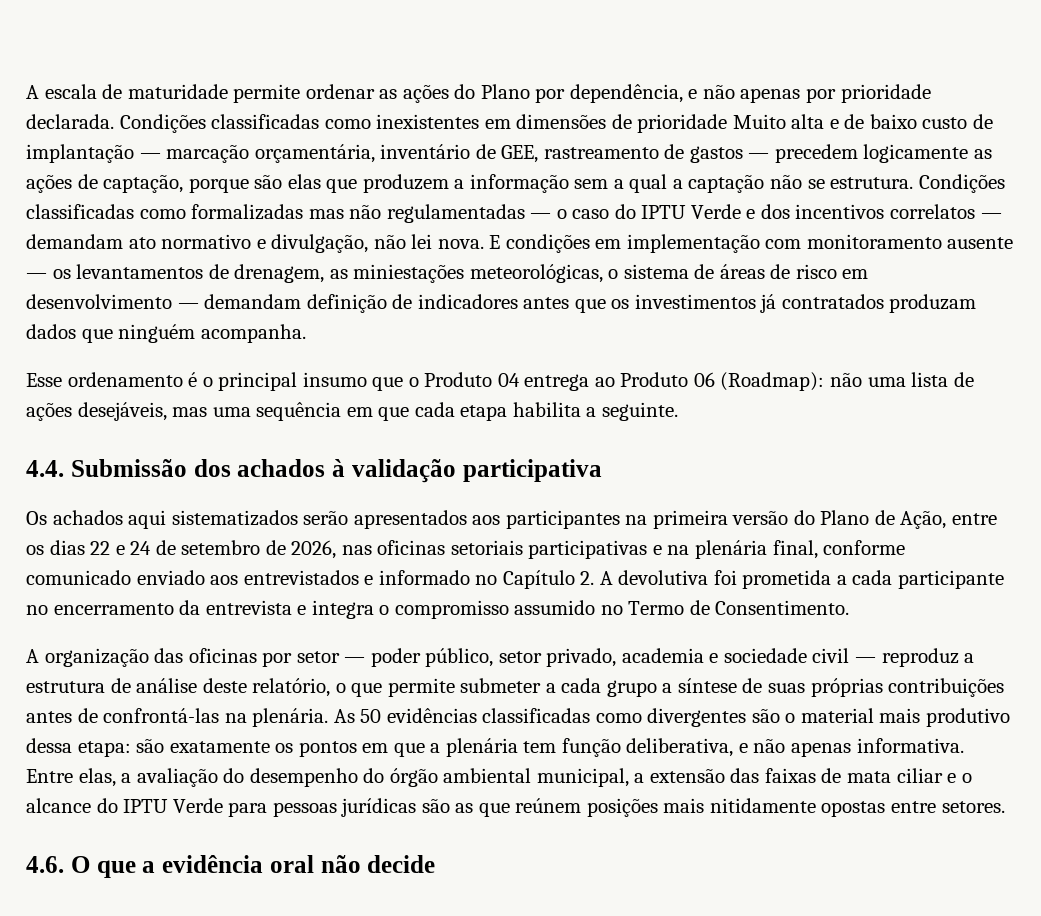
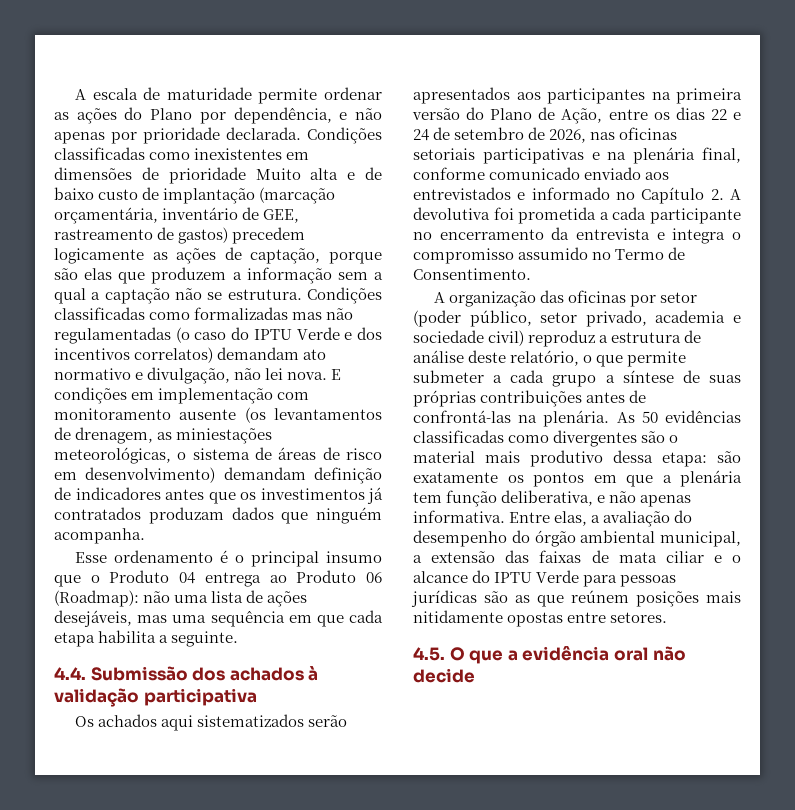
- Condições classificadas como inexistentes em dimensões de prioridade Muito alta e de baixo custo de implantação — marcação orçamentária, inventário de GEE, rastreamento de gastos — precedem logicamente as ações de captação, porque são elas que produzem a informação sem a qual a captação não se estrutura.
+ Condições classificadas como inexistentes em dimensões de prioridade Muito alta e de baixo custo de implantação (marcação orçamentária, inventário de GEE, rastreamento de gastos) precedem logicamente as ações de captação, porque são elas que produzem a informação sem a qual a captação não se estrutura.
- Condições classificadas como formalizadas mas não regulamentadas — o caso do IPTU Verde e dos incentivos correlatos — demandam ato normativo e divulgação, não lei nova.
+ Condições classificadas como formalizadas mas não regulamentadas (o caso do IPTU Verde e dos incentivos correlatos) demandam ato normativo e divulgação, não lei nova.
- E condições em implementação com monitoramento ausente — os levantamentos de drenagem, as miniestações meteorológicas, o sistema de áreas de risco em desenvolvimento — demandam definição de indicadores antes que os investimentos já contratados produzam dados que ninguém acompanha.
+ E condições em implementação com monitoramento ausente (os levantamentos de drenagem, as miniestações meteorológicas, o sistema de áreas de risco em desenvolvimento) demandam definição de indicadores antes que os investimentos já contratados produzam dados que ninguém acompanha.
- A organização das oficinas por setor — poder público, setor privado, academia e sociedade civil — reproduz a estrutura de análise deste relatório, o que permite submeter a cada grupo a síntese de suas próprias contribuições antes de confrontá-las na plenária.
+ A organização das oficinas por setor (poder público, setor privado, academia e sociedade civil) reproduz a estrutura de análise deste relatório, o que permite submeter a cada grupo a síntese de suas próprias contribuições antes de confrontá-las na plenária.
- 4.6. O que a evidência oral não decide
+ 4.5. O que a evidência oral não decide

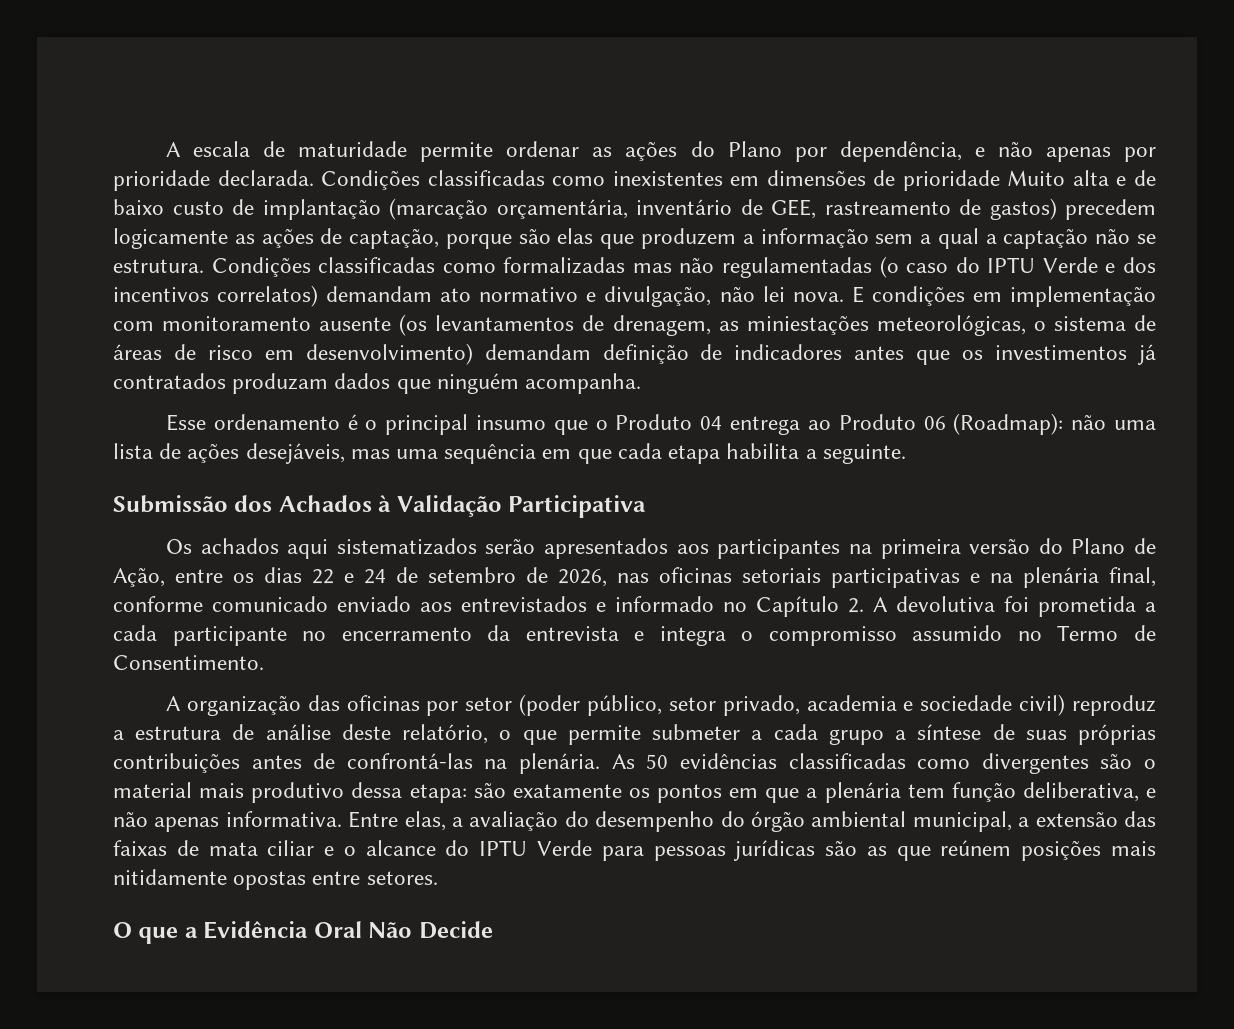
- 4.4. Submissão dos achados à validação participativa
+ Submissão dos Achados à Validação Participativa
- 4.5. O que a evidência oral não decide
+ O que a Evidência Oral Não Decide

